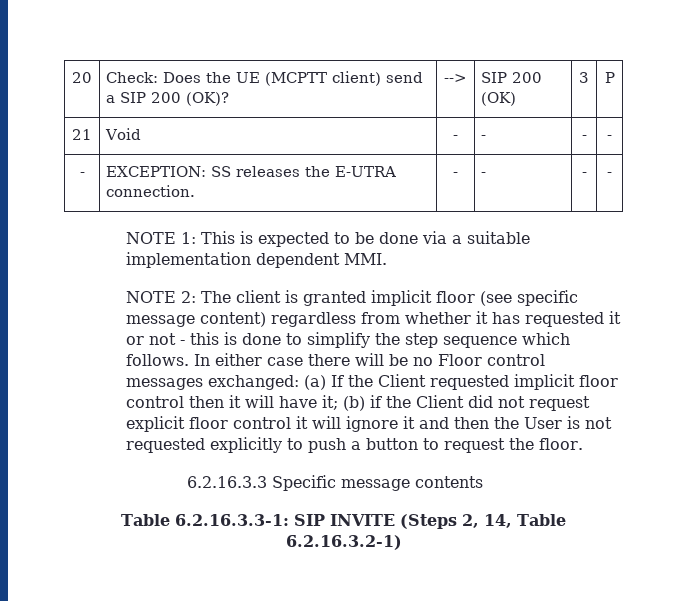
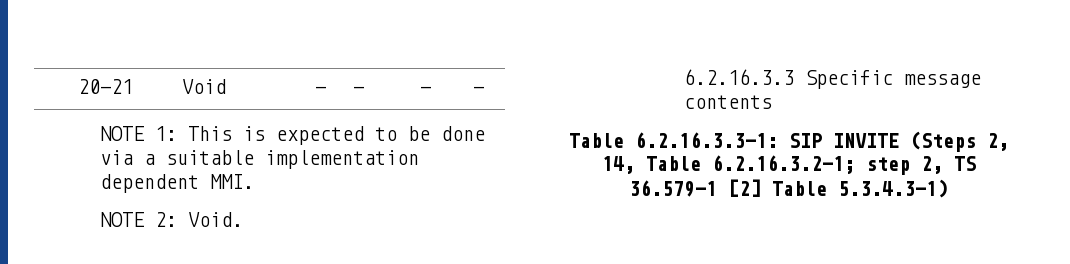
- 20 | Check: Does the UE (MCPTT client) send a SIP 200 (OK)? | --> | SIP 200 (OK) | 3 | P
- 21 | Void | - | - | - | -
+ 20-21 | Void | - | - | - | -
- - | EXCEPTION: SS releases the E-UTRA connection. | - | - | - | -
- NOTE 2: The client is granted implicit floor (see specific message content) regardless from whether it has requested it or not - this is done to simplify the step sequence which follows. In either case there will be no Floor control messages exchanged: (a) If the Client requested implicit floor control then it will have it; (b) if the Client did not request explicit floor control it will ignore it and then the User is not requested explicitly to push a button to request the floor.
+ NOTE 2: Void.
- Table 6.2.16.3.3-1: SIP INVITE (Steps 2, 14, Table 6.2.16.3.2-1)
+ Table 6.2.16.3.3-1: SIP INVITE (Steps 2, 14, Table 6.2.16.3.2-1; step 2, TS 36.579-1 [2] Table 5.3.4.3-1)

